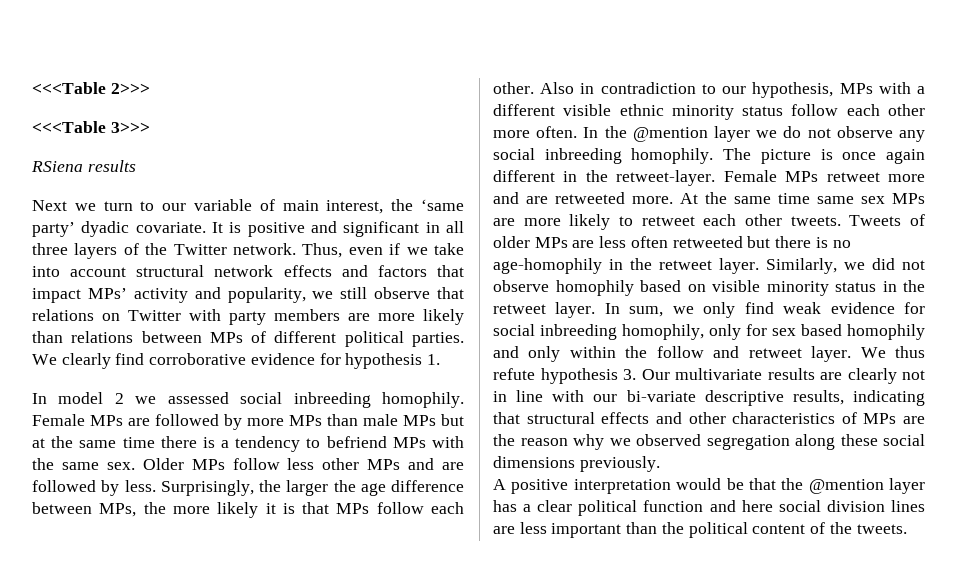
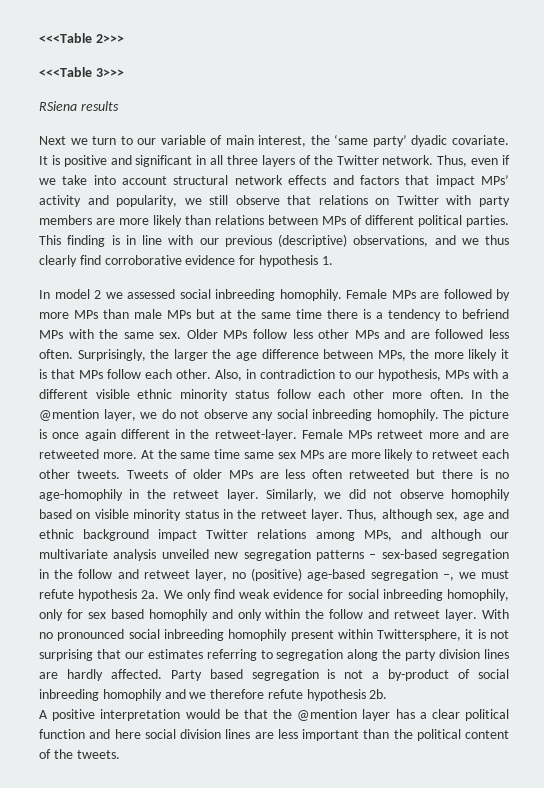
- We clearly find corroborative evidence for hypothesis 1.
+ This finding is in line with our previous (descriptive) observations, and we thus clearly find corroborative evidence for hypothesis 1.
- Older MPs follow less other MPs and are followed by less.
+ Older MPs follow less other MPs and are followed less often.
- Also in contradiction to our hypothesis, MPs with a different visible ethnic minority status follow each other more often.
+ Also, in contradiction to our hypothesis, MPs with a different visible ethnic minority status follow each other more often.
- In the @mention layer we do not observe any social inbreeding homophily.
+ In the @mention layer, we do not observe any social inbreeding homophily.
- In sum, we only find weak evidence for social inbreeding homophily, only for sex based homophily and only within the follow and retweet layer.
+ Thus, although sex, age and ethnic background impact Twitter relations among MPs, and although our multivariate analysis unveiled new segregation patterns – sex-based segregation in the follow and retweet layer, no (positive) age-based segregation –, we must refute hypothesis 2a. We only find weak evidence for social inbreeding homophily, only for sex based homophily and only within the follow and retweet layer.
- We thus refute hypothesis 3. Our multivariate results are clearly not in line with our bi-variate descriptive results, indicating that structural effects and other characteristics of MPs are the reason why we observed segregation along these social dimensions previously.
+ With no pronounced social inbreeding homophily present within Twittersphere, it is not surprising that our estimates referring to segregation along the party division lines are hardly affected. Party based segregation is not a by-product of social inbreeding homophily and we therefore refute hypothesis 2b.

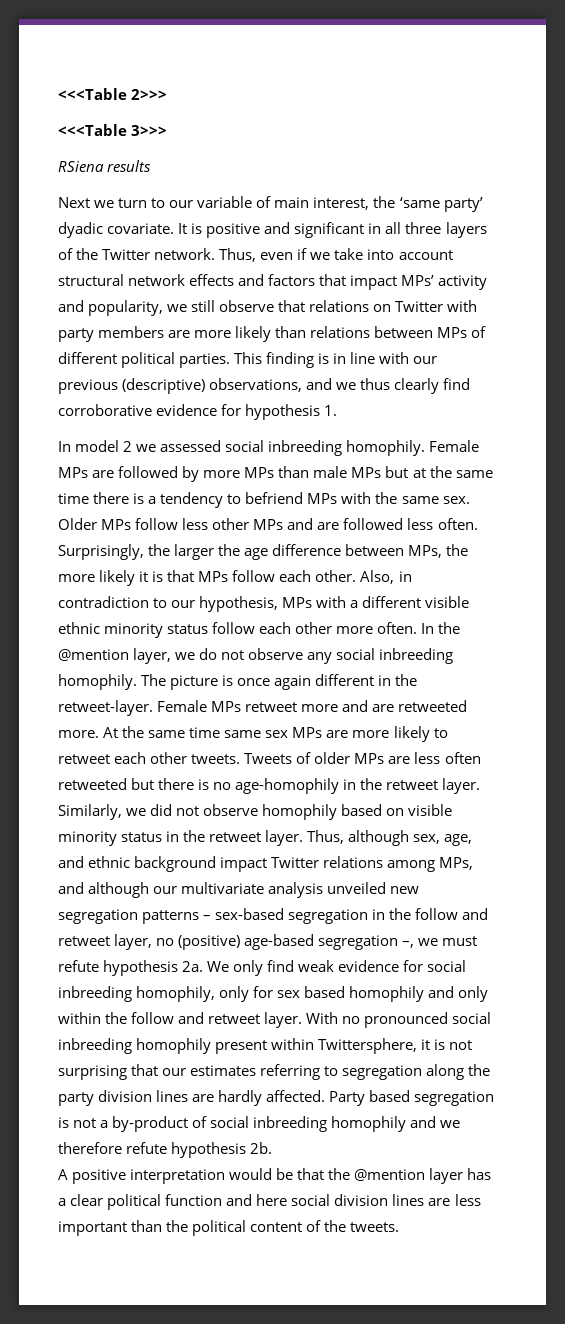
- Thus, although sex, age and ethnic background impact Twitter relations among MPs, and although our multivariate analysis unveiled new segregation patterns – sex-based segregation in the follow and retweet layer, no (positive) age-based segregation –, we must refute hypothesis 2a.
+ Thus, although sex, age, and ethnic background impact Twitter relations among MPs, and although our multivariate analysis unveiled new segregation patterns – sex-based segregation in the follow and retweet layer, no (positive) age-based segregation –, we must refute hypothesis 2a.

